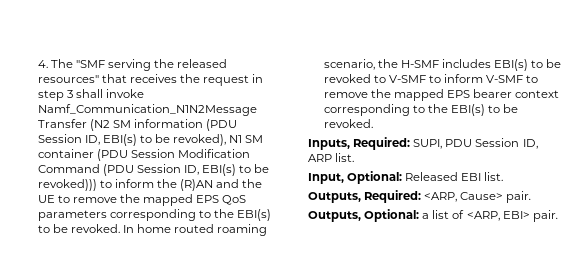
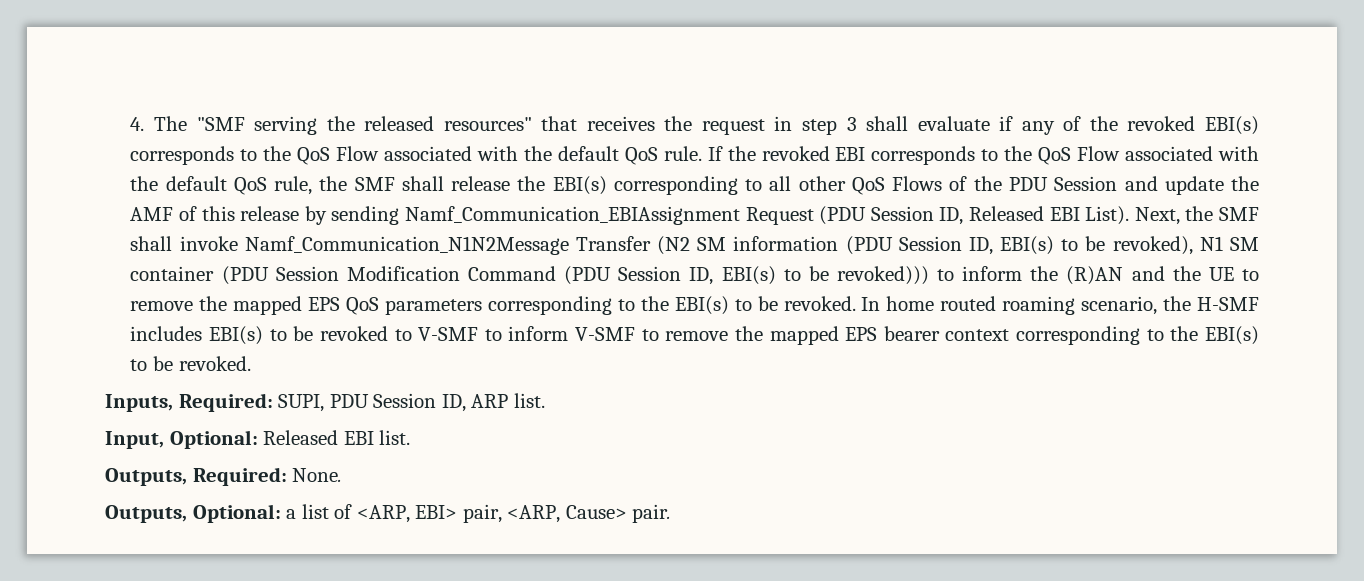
- 4. The "SMF serving the released resources" that receives the request in step 3 shall invoke Namf_Communication_N1N2Message Transfer (N2 SM information (PDU Session ID, EBI(s) to be revoked), N1 SM container (PDU Session Modification Command (PDU Session ID, EBI(s) to be revoked))) to inform the (R)AN and the UE to remove the mapped EPS QoS parameters corresponding to the EBI(s) to be revoked.
+ 4. The "SMF serving the released resources" that receives the request in step 3 shall evaluate if any of the revoked EBI(s) corresponds to the QoS Flow associated with the default QoS rule. If the revoked EBI corresponds to the QoS Flow associated with the default QoS rule, the SMF shall release the EBI(s) corresponding to all other QoS Flows of the PDU Session and update the AMF of this release by sending Namf_Communication_EBIAssignment Request (PDU Session ID, Released EBI List). Next, the SMF shall invoke Namf_Communication_N1N2Message Transfer (N2 SM information (PDU Session ID, EBI(s) to be revoked), N1 SM container (PDU Session Modification Command (PDU Session ID, EBI(s) to be revoked))) to inform the (R)AN and the UE to remove the mapped EPS QoS parameters corresponding to the EBI(s) to be revoked.
- Outputs, Required: <ARP, Cause> pair.
+ Outputs, Required: None.
- Outputs, Optional: a list of <ARP, EBI> pair.
+ Outputs, Optional: a list of <ARP, EBI> pair, <ARP, Cause> pair.

